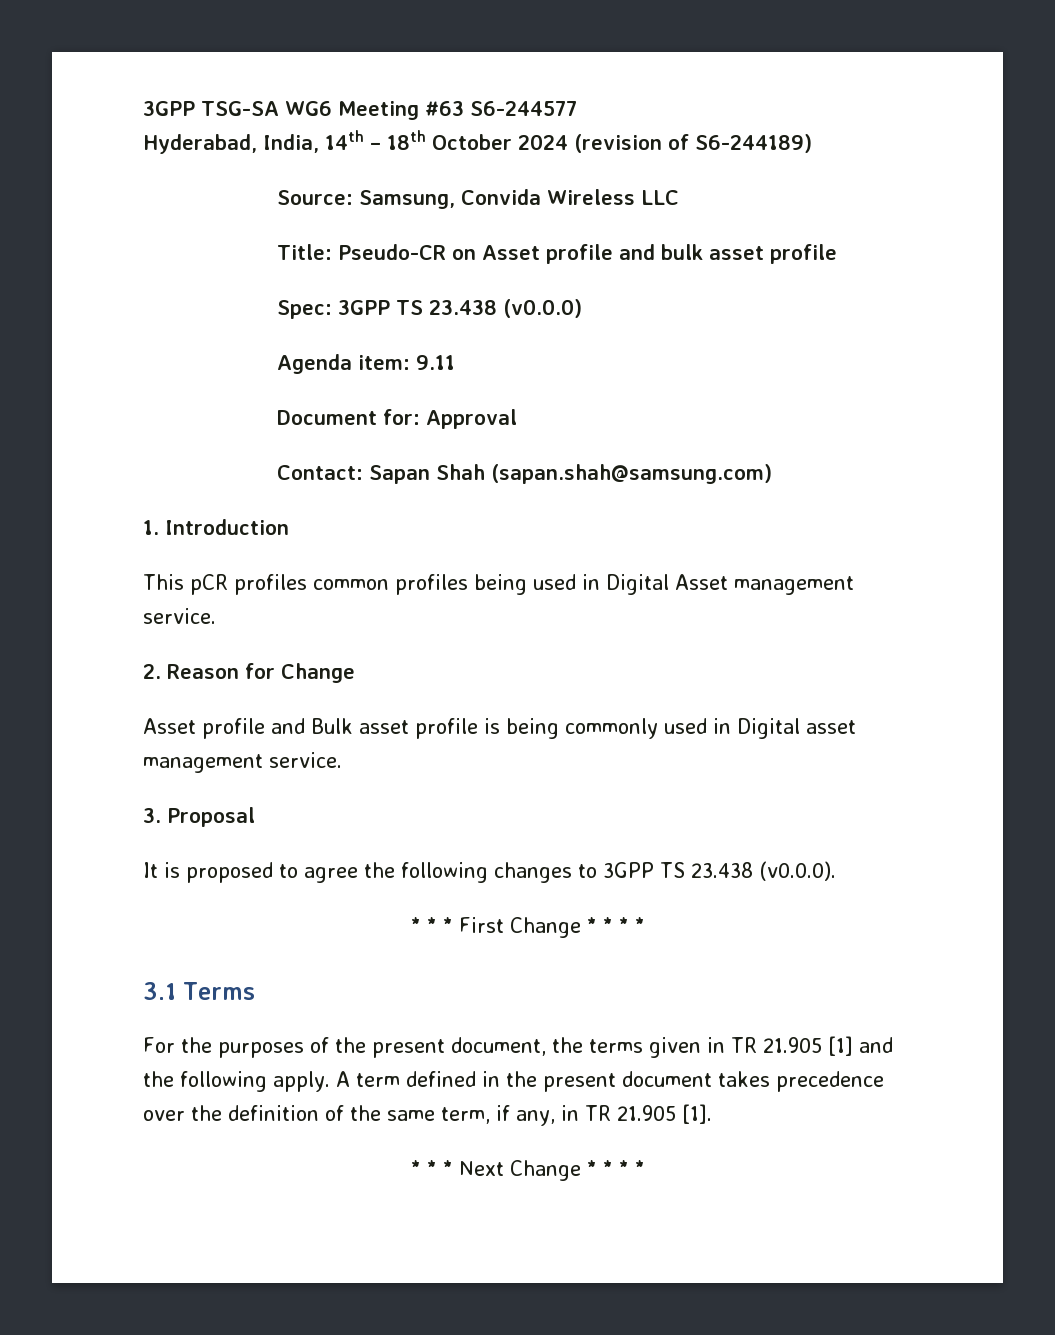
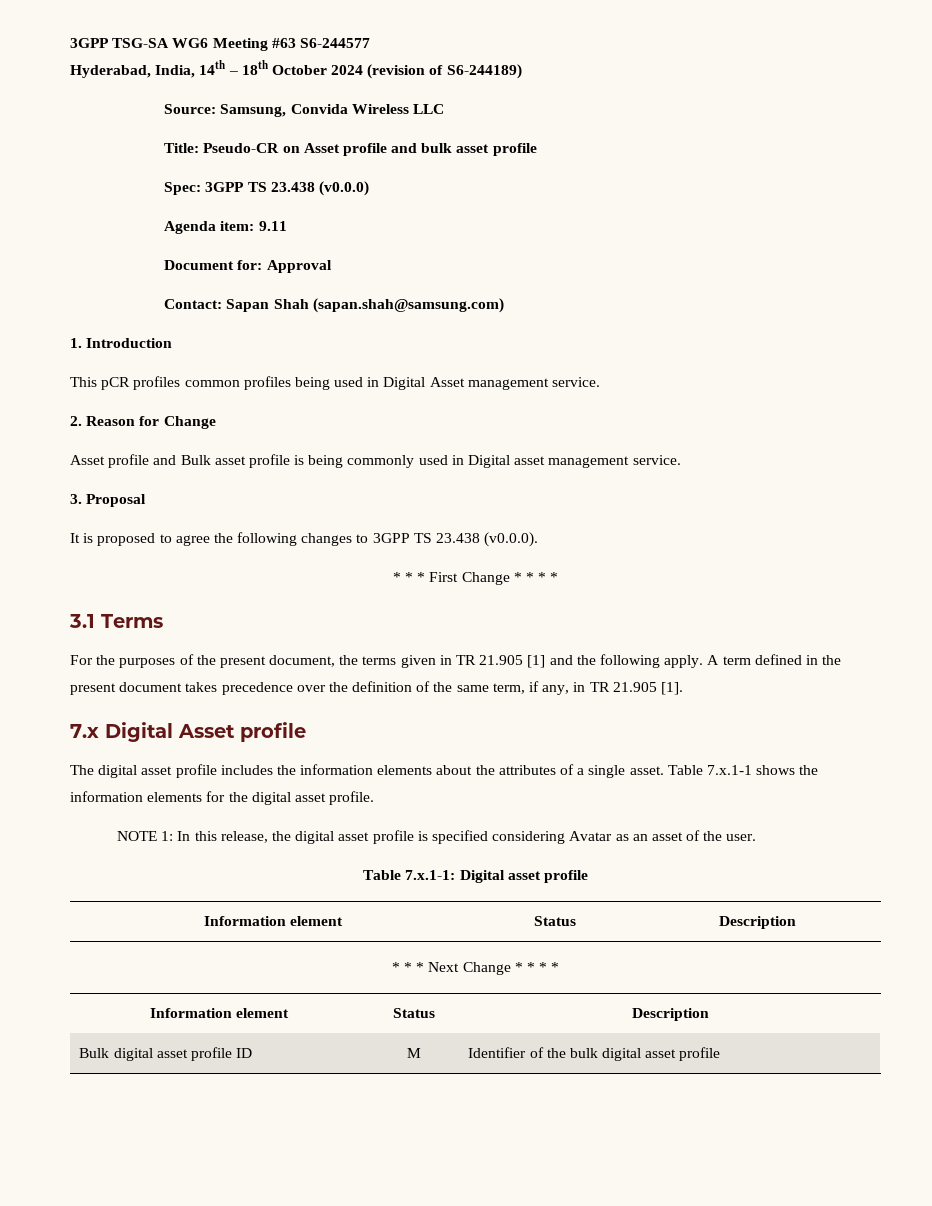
+ 7.x Digital Asset profile
+ The digital asset profile includes the information elements about the attributes of a single asset. Table 7.x.1-1 shows the information elements for the digital asset profile.
+ NOTE 1: In this release, the digital asset profile is specified considering Avatar as an asset of the user.
+ Table 7.x.1-1: Digital asset profile
+ Information element | Status | Description
  * * * Next Change * * * *
+ Information element | Status | Description
+ Bulk digital asset profile ID | M | Identifier of the bulk digital asset profile

